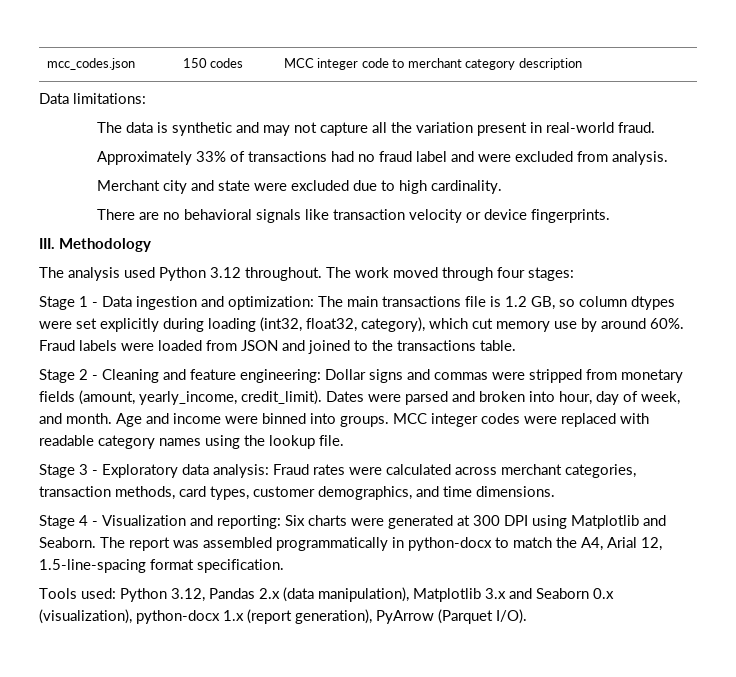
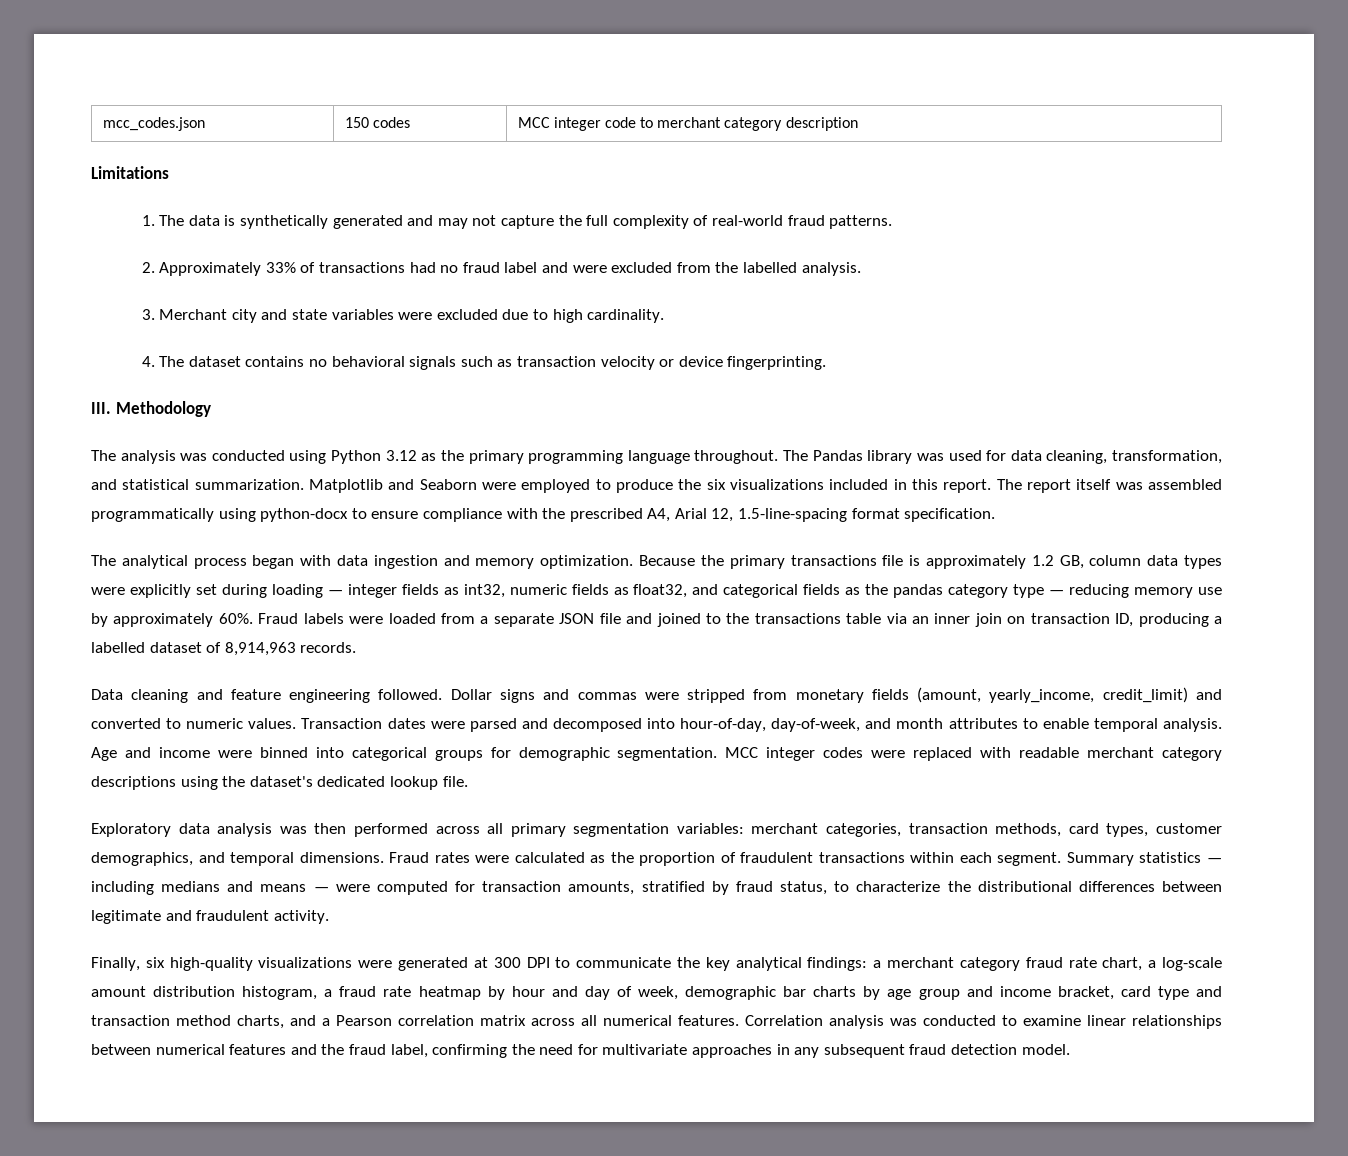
- Data limitations:
- The data is synthetic and may not capture all the variation present in real-world fraud.
- Approximately 33% of transactions had no fraud label and were excluded from analysis.
+ Limitations
+ 1. The data is synthetically generated and may not capture the full complexity of real-world fraud patterns.
+ 2. Approximately 33% of transactions had no fraud label and were excluded from the labelled analysis.
- Merchant city and state were excluded due to high cardinality.
+ 3. Merchant city and state variables were excluded due to high cardinality.
- There are no behavioral signals like transaction velocity or device fingerprints.
+ 4. The dataset contains no behavioral signals such as transaction velocity or device fingerprinting.
- The analysis used Python 3.12 throughout. The work moved through four stages:
- Stage 1 - Data ingestion and optimization: The main transactions file is 1.2 GB, so column dtypes were set explicitly during loading (int32, float32, category), which cut memory use by around 60%.
+ The analysis was conducted using Python 3.12 as the primary programming language throughout. The Pandas library was used for data cleaning, transformation, and statistical summarization. Matplotlib and Seaborn were employed to produce the six visualizations included in this report. The report itself was assembled programmatically using python-docx to ensure compliance with the prescribed A4, Arial 12, 1.5-line-spacing format specification.
+ The analytical process began with data ingestion and memory optimization. Because the primary transactions file is approximately 1.2 GB, column data types were explicitly set during loading — integer fields as int32, numeric fields as float32, and categorical fields as the pandas category type — reducing memory use by approximately 60%.
- Fraud labels were loaded from JSON and joined to the transactions table.
- Stage 2 - Cleaning and feature engineering: Dollar signs and commas were stripped from monetary fields (amount, yearly_income, credit_limit). Dates were parsed and broken into hour, day of week, and month.
+ Fraud labels were loaded from a separate JSON file and joined to the transactions table via an inner join on transaction ID, producing a labelled dataset of 8,914,963 records.
+ Data cleaning and feature engineering followed. Dollar signs and commas were stripped from monetary fields (amount, yearly_income, credit_limit) and converted to numeric values. Transaction dates were parsed and decomposed into hour-of-day, day-of-week, and month attributes to enable temporal analysis.
- Age and income were binned into groups.
+ Age and income were binned into categorical groups for demographic segmentation.
- MCC integer codes were replaced with readable category names using the lookup file.
- Stage 3 - Exploratory data analysis: Fraud rates were calculated across merchant categories, transaction methods, card types, customer demographics, and time dimensions.
- Stage 4 - Visualization and reporting: Six charts were generated at 300 DPI using Matplotlib and Seaborn. The report was assembled programmatically in python-docx to match the A4, Arial 12, 1.5-line-spacing format specification.
- Tools used: Python 3.12, Pandas 2.x (data manipulation), Matplotlib 3.x and Seaborn 0.x (visualization), python-docx 1.x (report generation), PyArrow (Parquet I/O).
+ MCC integer codes were replaced with readable merchant category descriptions using the dataset's dedicated lookup file.
+ Exploratory data analysis was then performed across all primary segmentation variables: merchant categories, transaction methods, card types, customer demographics, and temporal dimensions. Fraud rates were calculated as the proportion of fraudulent transactions within each segment. Summary statistics — including medians and means — were computed for transaction amounts, stratified by fraud status, to characterize the distributional differences between legitimate and fraudulent activity.
+ Finally, six high-quality visualizations were generated at 300 DPI to communicate the key analytical findings: a merchant category fraud rate chart, a log-scale amount distribution histogram, a fraud rate heatmap by hour and day of week, demographic bar charts by age group and income bracket, card type and transaction method charts, and a Pearson correlation matrix across all numerical features. Correlation analysis was conducted to examine linear relationships between numerical features and the fraud label, confirming the need for multivariate approaches in any subsequent fraud detection model.

